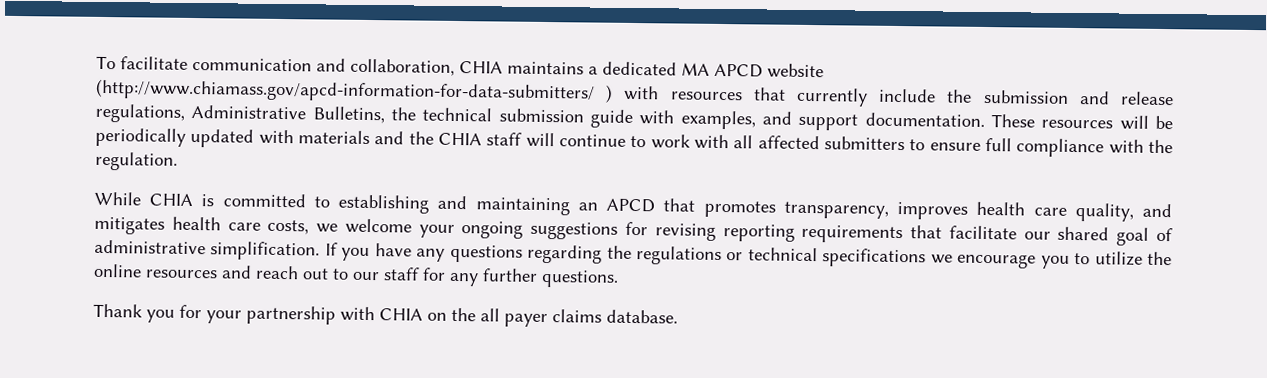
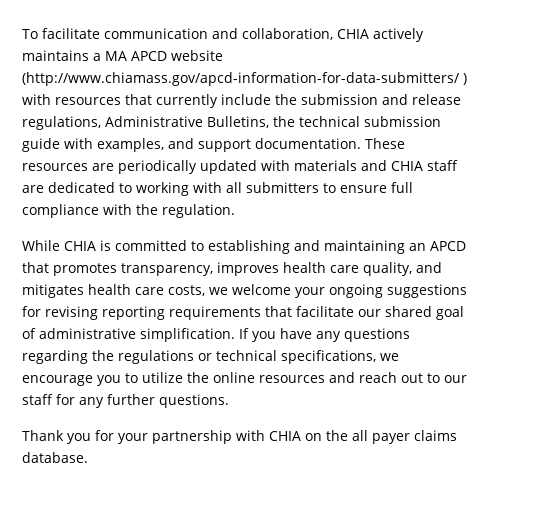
- To facilitate communication and collaboration, CHIA maintains a dedicated MA APCD website (http://www.chiamass.gov/apcd-information-for-data-submitters/ ) with resources that currently include the submission and release regulations, Administrative Bulletins, the technical submission guide with examples, and support documentation.
+ To facilitate communication and collaboration, CHIA actively maintains a MA APCD website (http://www.chiamass.gov/apcd-information-for-data-submitters/ ) with resources that currently include the submission and release regulations, Administrative Bulletins, the technical submission guide with examples, and support documentation.
- These resources will be periodically updated with materials and the CHIA staff will continue to work with all affected submitters to ensure full compliance with the regulation.
+ These resources are periodically updated with materials and CHIA staff are dedicated to working with all submitters to ensure full compliance with the regulation.
- If you have any questions regarding the regulations or technical specifications we encourage you to utilize the online resources and reach out to our staff for any further questions.
+ If you have any questions regarding the regulations or technical specifications, we encourage you to utilize the online resources and reach out to our staff for any further questions.

